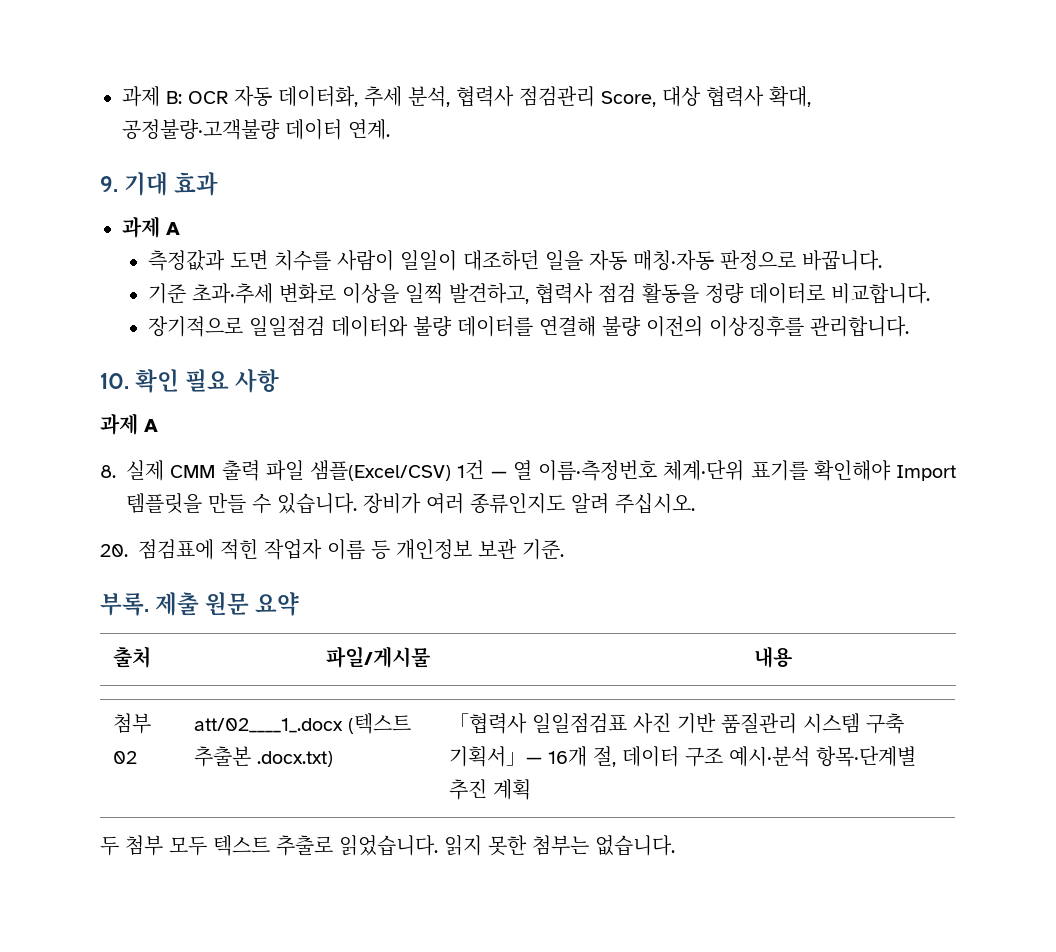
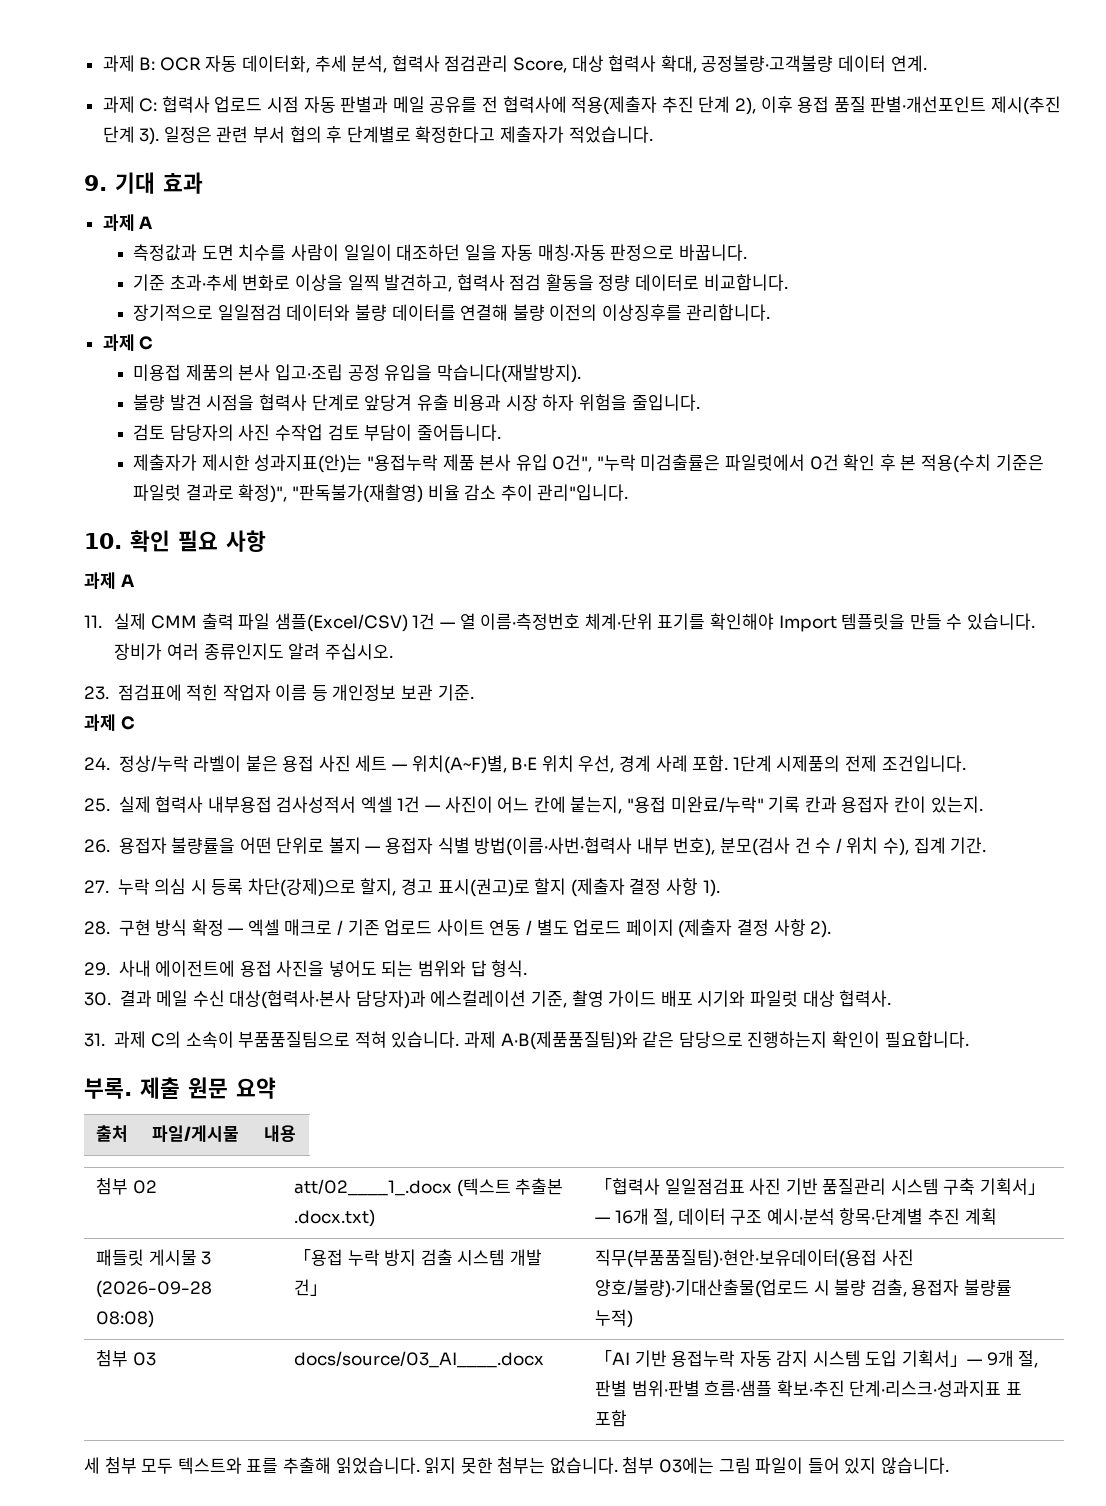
+ 과제 C: 협력사 업로드 시점 자동 판별과 메일 공유를 전 협력사에 적용(제출자 추진 단계 2), 이후 용접 품질 판별·개선포인트 제시(추진 단계 3). 일정은 관련 부서 협의 후 단계별로 확정한다고 제출자가 적었습니다.
  장기적으로 일일점검 데이터와 불량 데이터를 연결해 불량 이전의 이상징후를 관리합니다.
+ 과제 C
+ 미용접 제품의 본사 입고·조립 공정 유입을 막습니다(재발방지).
+ 불량 발견 시점을 협력사 단계로 앞당겨 유출 비용과 시장 하자 위험을 줄입니다.
+ 검토 담당자의 사진 수작업 검토 부담이 줄어듭니다.
+ 제출자가 제시한 성과지표(안)는 "용접누락 제품 본사 유입 0건", "누락 미검출률은 파일럿에서 0건 확인 후 본 적용(수치 기준은 파일럿 결과로 확정)", "판독불가(재촬영) 비율 감소 추이 관리"입니다.
- 8. 실제 CMM 출력 파일 샘플(Excel/CSV) 1건 — 열 이름·측정번호 체계·단위 표기를 확인해야 Import 템플릿을 만들 수 있습니다.
+ 11. 실제 CMM 출력 파일 샘플(Excel/CSV) 1건 — 열 이름·측정번호 체계·단위 표기를 확인해야 Import 템플릿을 만들 수 있습니다.
- 20. 점검표에 적힌 작업자 이름 등 개인정보 보관 기준.
+ 23. 점검표에 적힌 작업자 이름 등 개인정보 보관 기준.
+ 과제 C
+ 24. 정상/누락 라벨이 붙은 용접 사진 세트 — 위치(A~F)별, B·E 위치 우선, 경계 사례 포함. 1단계 시제품의 전제 조건입니다.
+ 25. 실제 협력사 내부용접 검사성적서 엑셀 1건 — 사진이 어느 칸에 붙는지, "용접 미완료/누락" 기록 칸과 용접자 칸이 있는지.
+ 26. 용접자 불량률을 어떤 단위로 볼지 — 용접자 식별 방법(이름·사번·협력사 내부 번호), 분모(검사 건 수 / 위치 수), 집계 기간.
+ 27. 누락 의심 시 등록 차단(강제)으로 할지, 경고 표시(권고)로 할지 (제출자 결정 사항 1).
+ 28. 구현 방식 확정 — 엑셀 매크로 / 기존 업로드 사이트 연동 / 별도 업로드 페이지 (제출자 결정 사항 2).
+ 29. 사내 에이전트에 용접 사진을 넣어도 되는 범위와 답 형식.
+ 30. 결과 메일 수신 대상(협력사·본사 담당자)과 에스컬레이션 기준, 촬영 가이드 배포 시기와 파일럿 대상 협력사.
+ 31. 과제 C의 소속이 부품품질팀으로 적혀 있습니다. 과제 A·B(제품품질팀)와 같은 담당으로 진행하는지 확인이 필요합니다.
- 두 첨부 모두 텍스트 추출로 읽었습니다.
+ 패들릿 게시물 3 (2026-09-28 08:08) | 「용접 누락 방지 검출 시스템 개발 건」 | 직무(부품품질팀)·현안·보유데이터(용접 사진 양호/불량)·기대산출물(업로드 시 불량 검출, 용접자 불량률 누적)
+ 첨부 03 | docs/source/03_AI____.docx | 「AI 기반 용접누락 자동 감지 시스템 도입 기획서」— 9개 절, 판별 범위·판별 흐름·샘플 확보·추진 단계·리스크·성과지표 표 포함
+ 세 첨부 모두 텍스트와 표를 추출해 읽었습니다.
+ 첨부 03에는 그림 파일이 들어 있지 않습니다.

